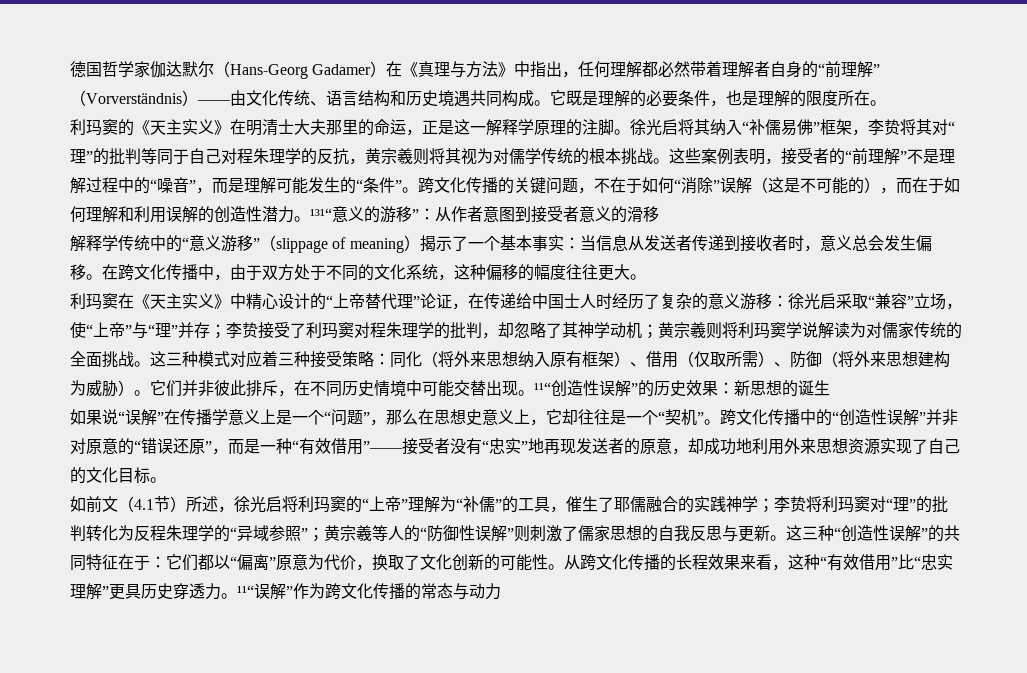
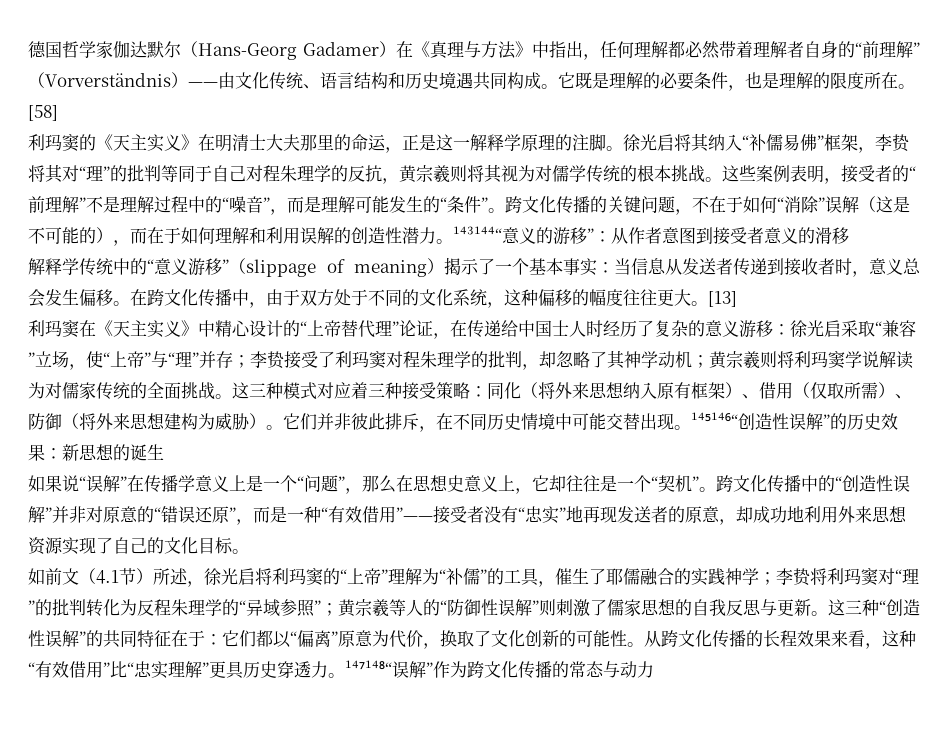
+ [58]
- ¹³¹“意义的游移”：从作者意图到接受者意义的滑移
+ ¹⁴³¹⁴⁴“意义的游移”：从作者意图到接受者意义的滑移
+ [13]
- ¹¹“创造性误解”的历史效果：新思想的诞生
+ ¹⁴⁵¹⁴⁶“创造性误解”的历史效果：新思想的诞生
- ¹¹“误解”作为跨文化传播的常态与动力
+ ¹⁴⁷¹⁴⁸“误解”作为跨文化传播的常态与动力

